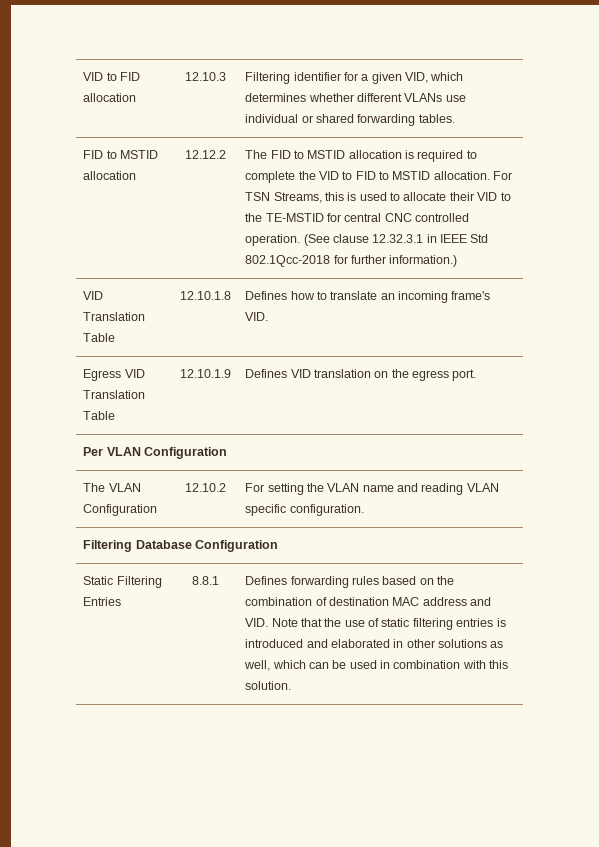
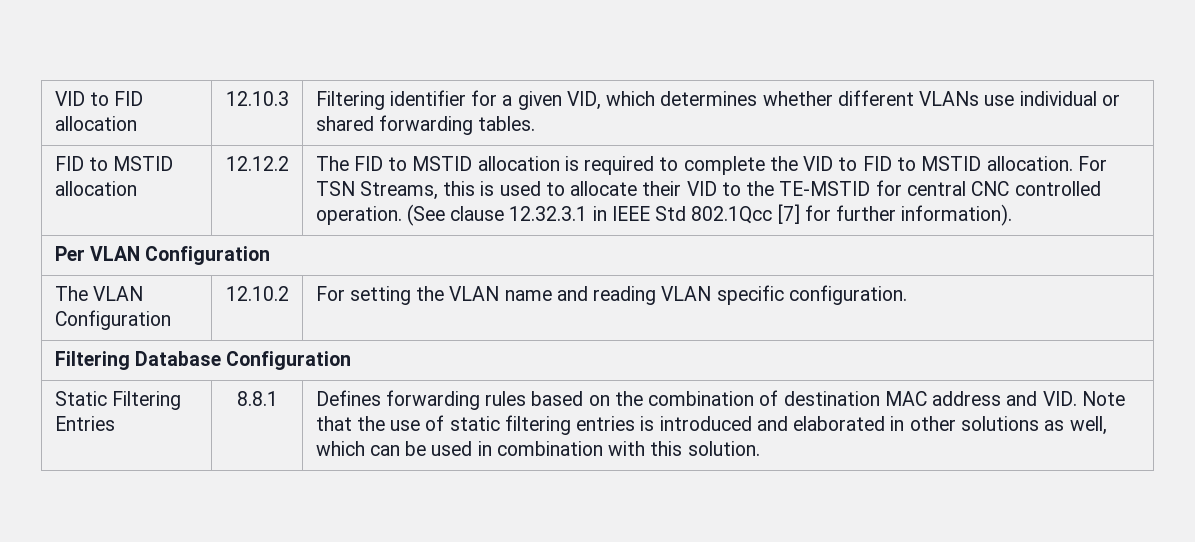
- (See clause 12.32.3.1 in IEEE Std 802.1Qcc-2018 for further information.)
- VID Translation Table | 12.10.1.8 | Defines how to translate an incoming frame's VID.
- Egress VID Translation Table | 12.10.1.9 | Defines VID translation on the egress port.
+ (See clause 12.32.3.1 in IEEE Std 802.1Qcc [7] for further information).

